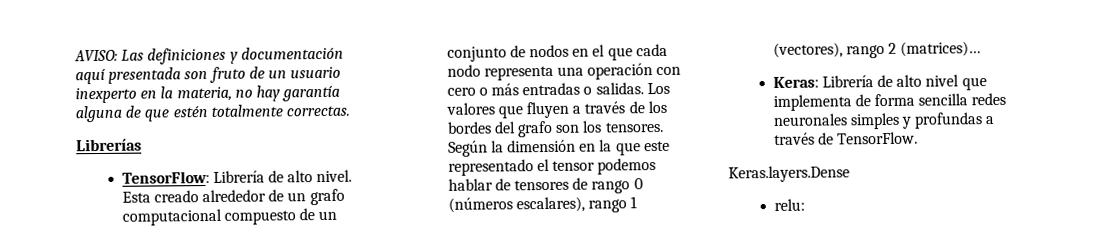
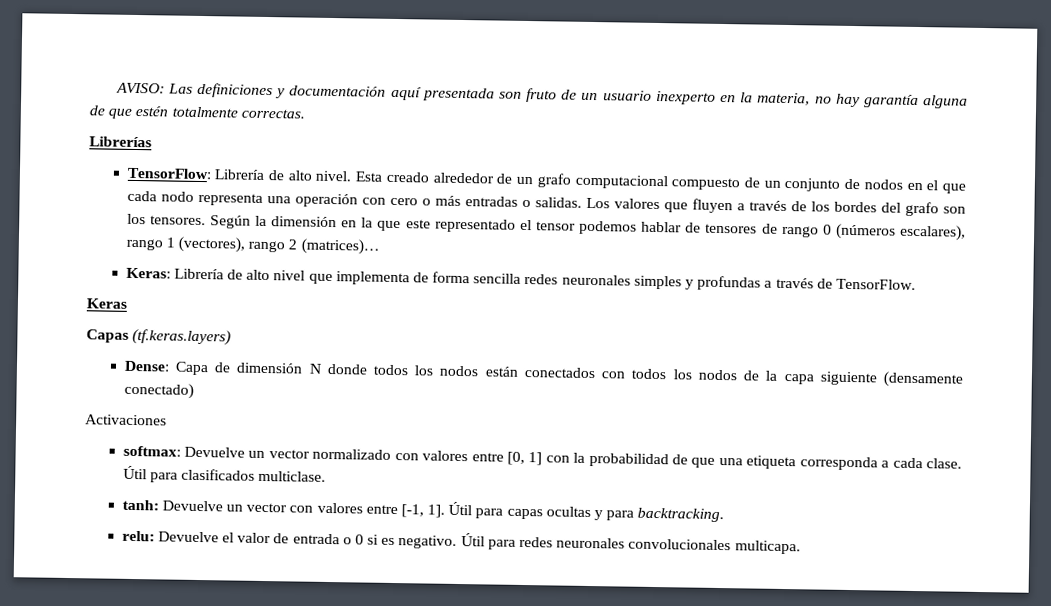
- Keras.layers.Dense
- relu:
+ Keras
+ Capas (tf.keras.layers)
+ Dense: Capa de dimensión N donde todos los nodos están conectados con todos los nodos de la capa siguiente (densamente conectado)
+ Activaciones
+ softmax: Devuelve un vector normalizado con valores entre [0, 1] con la probabilidad de que una etiqueta corresponda a cada clase. Útil para clasificados multiclase.
+ tanh: Devuelve un vector con valores entre [-1, 1]. Útil para capas ocultas y para backtracking.
+ relu: Devuelve el valor de entrada o 0 si es negativo. Útil para redes neuronales convolucionales multicapa.

